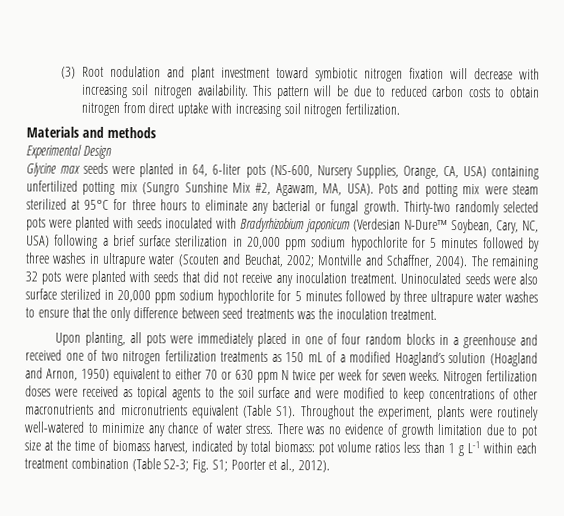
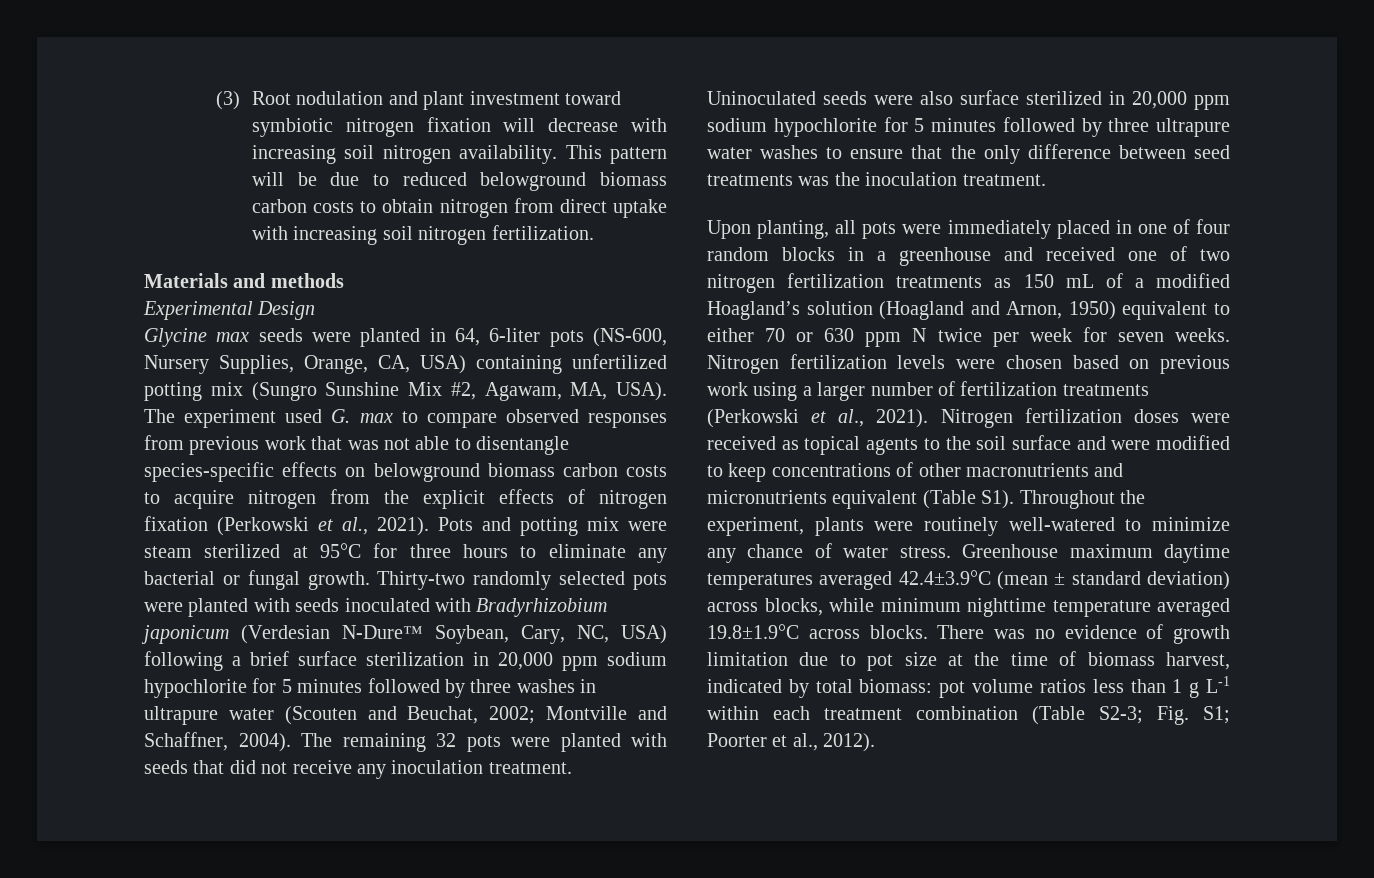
- This pattern will be due to reduced carbon costs to obtain nitrogen from direct uptake with increasing soil nitrogen fertilization.
+ This pattern will be due to reduced belowground biomass carbon costs to obtain nitrogen from direct uptake with increasing soil nitrogen fertilization.
+ The experiment used G. max to compare observed responses from previous work that was not able to disentangle species-specific effects on belowground biomass carbon costs to acquire nitrogen from the explicit effects of nitrogen fixation (Perkowski et al., 2021).
- Nitrogen fertilization doses were received as topical agents to the soil surface and were modified to keep concentrations of other macronutrients and micronutrients equivalent (Table S1). Throughout the experiment, plants were routinely well-watered to minimize any chance of water stress.
+ Nitrogen fertilization levels were chosen based on previous work using a larger number of fertilization treatments (Perkowski et al., 2021). Nitrogen fertilization doses were received as topical agents to the soil surface and were modified to keep concentrations of other macronutrients and micronutrients equivalent (Table S1). Throughout the experiment, plants were routinely well-watered to minimize any chance of water stress.
+ Greenhouse maximum daytime temperatures averaged 42.4±3.9°C (mean ± standard deviation) across blocks, while minimum nighttime temperature averaged 19.8±1.9°C across blocks.

